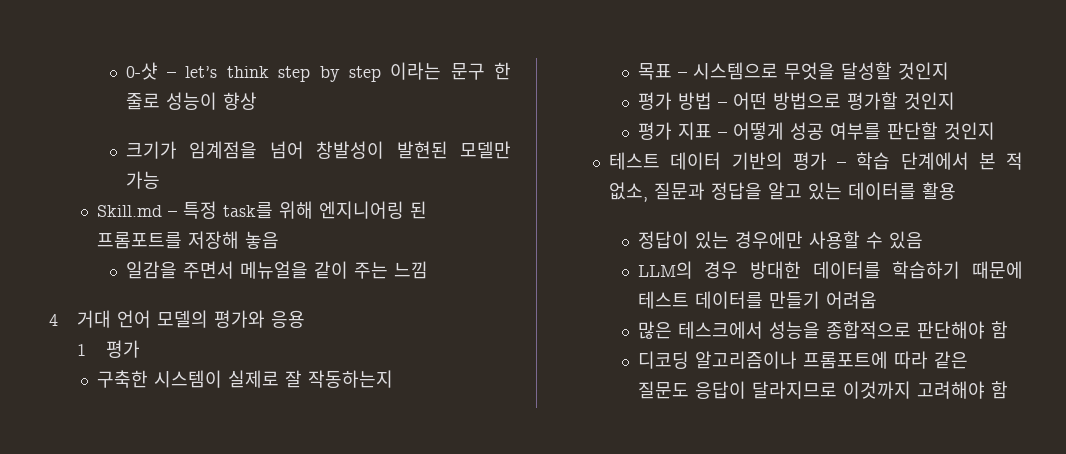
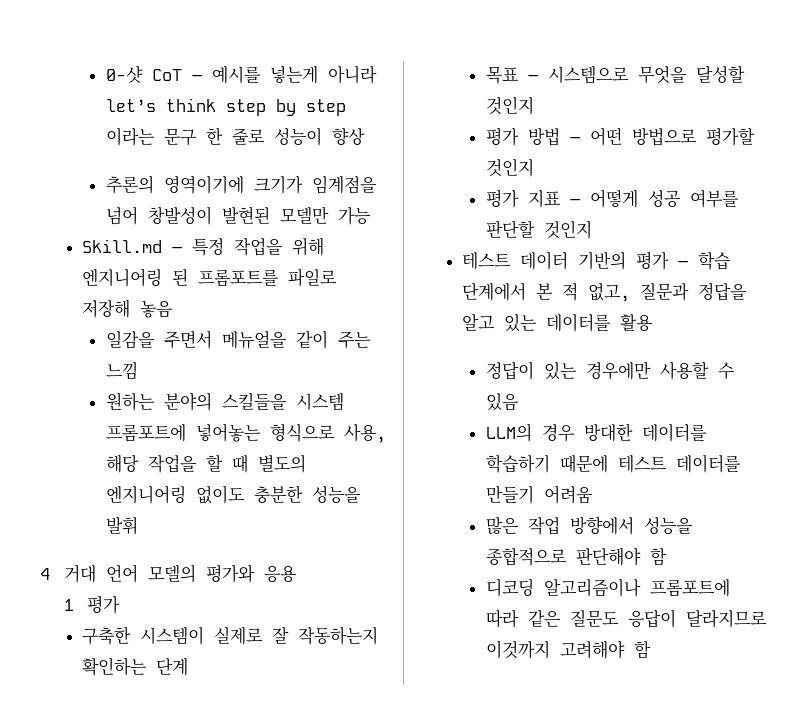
- 0-샷 – let’s think step by step 이라는 문구 한 줄로 성능이 향상
+ 0-샷 CoT – 예시를 넣는게 아니라 let’s think step by step 이라는 문구 한 줄로 성능이 향상
- 크기가 임계점을 넘어 창발성이 발현된 모델만 가능
+ 추론의 영역이기에 크기가 임계점을 넘어 창발성이 발현된 모델만 가능
- Skill.md – 특정 task를 위해 엔지니어링 된 프롬포트를 저장해 놓음
+ Skill.md – 특정 작업을 위해 엔지니어링 된 프롬포트를 파일로 저장해 놓음
+ 원하는 분야의 스킬들을 시스템 프롬포트에 넣어놓는 형식으로 사용, 해당 작업을 할 때 별도의 엔지니어링 없이도 충분한 성능을 발휘
- 구축한 시스템이 실제로 잘 작동하는지
+ 구축한 시스템이 실제로 잘 작동하는지 확인하는 단계
- 테스트 데이터 기반의 평가 – 학습 단계에서 본 적 없소, 질문과 정답을 알고 있는 데이터를 활용
+ 테스트 데이터 기반의 평가 – 학습 단계에서 본 적 없고, 질문과 정답을 알고 있는 데이터를 활용
- 많은 테스크에서 성능을 종합적으로 판단해야 함
+ 많은 작업 방향에서 성능을 종합적으로 판단해야 함

